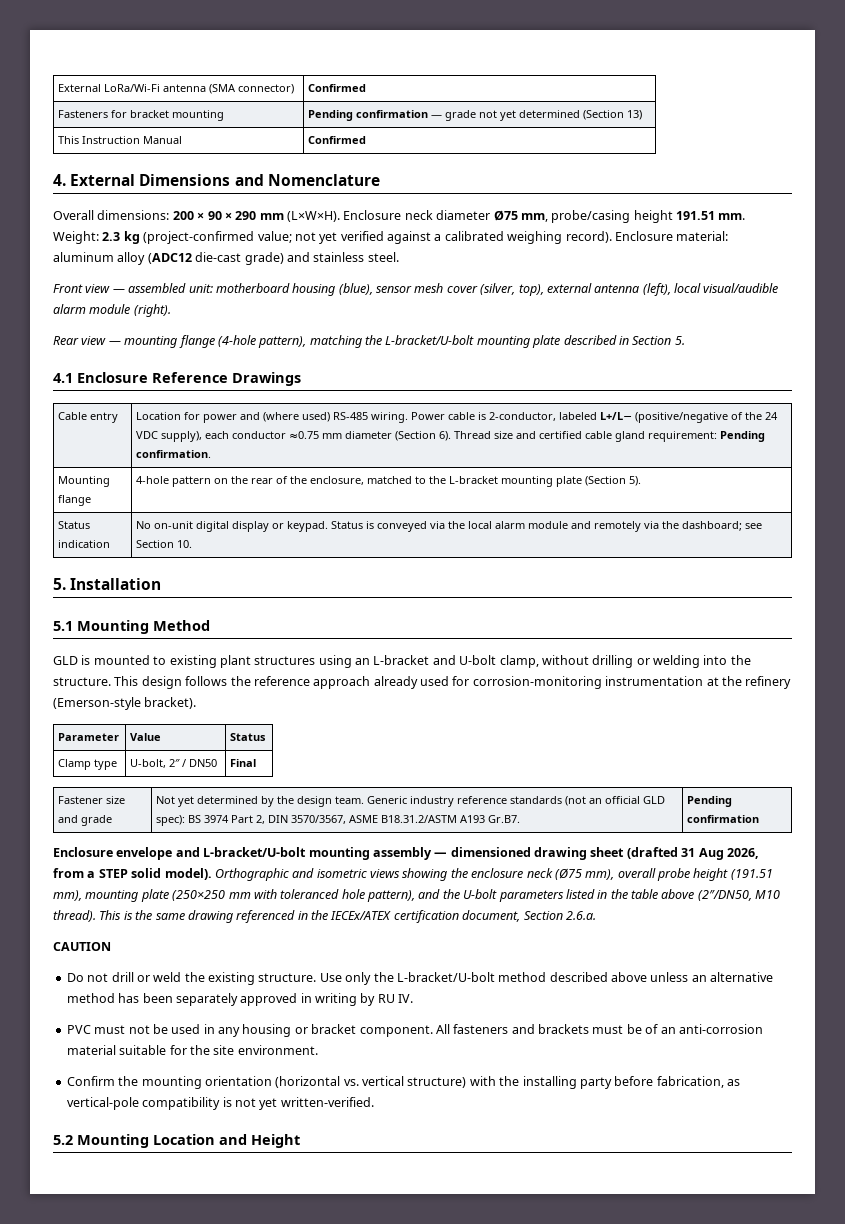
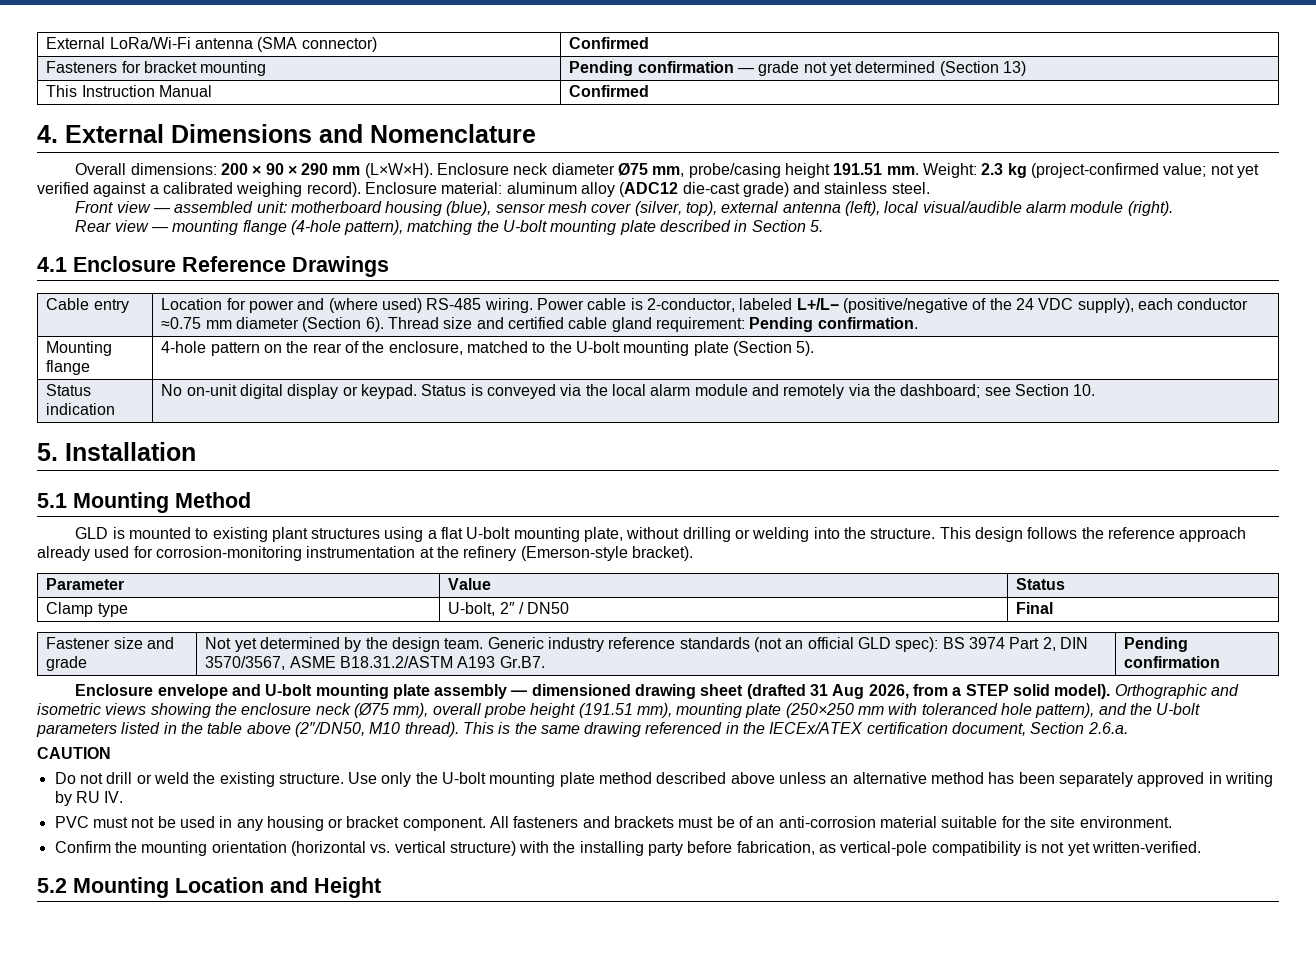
- Rear view — mounting flange (4-hole pattern), matching the L-bracket/U-bolt mounting plate described in Section 5.
+ Rear view — mounting flange (4-hole pattern), matching the U-bolt mounting plate described in Section 5.
- Mounting flange | 4-hole pattern on the rear of the enclosure, matched to the L-bracket mounting plate (Section 5).
+ Mounting flange | 4-hole pattern on the rear of the enclosure, matched to the U-bolt mounting plate (Section 5).
- GLD is mounted to existing plant structures using an L-bracket and U-bolt clamp, without drilling or welding into the structure.
+ GLD is mounted to existing plant structures using a flat U-bolt mounting plate, without drilling or welding into the structure.
- Enclosure envelope and L-bracket/U-bolt mounting assembly — dimensioned drawing sheet (drafted 31 Aug 2026, from a STEP solid model).
+ Enclosure envelope and U-bolt mounting plate assembly — dimensioned drawing sheet (drafted 31 Aug 2026, from a STEP solid model).
- Use only the L-bracket/U-bolt method described above unless an alternative method has been separately approved in writing by RU IV.
+ Use only the U-bolt mounting plate method described above unless an alternative method has been separately approved in writing by RU IV.

